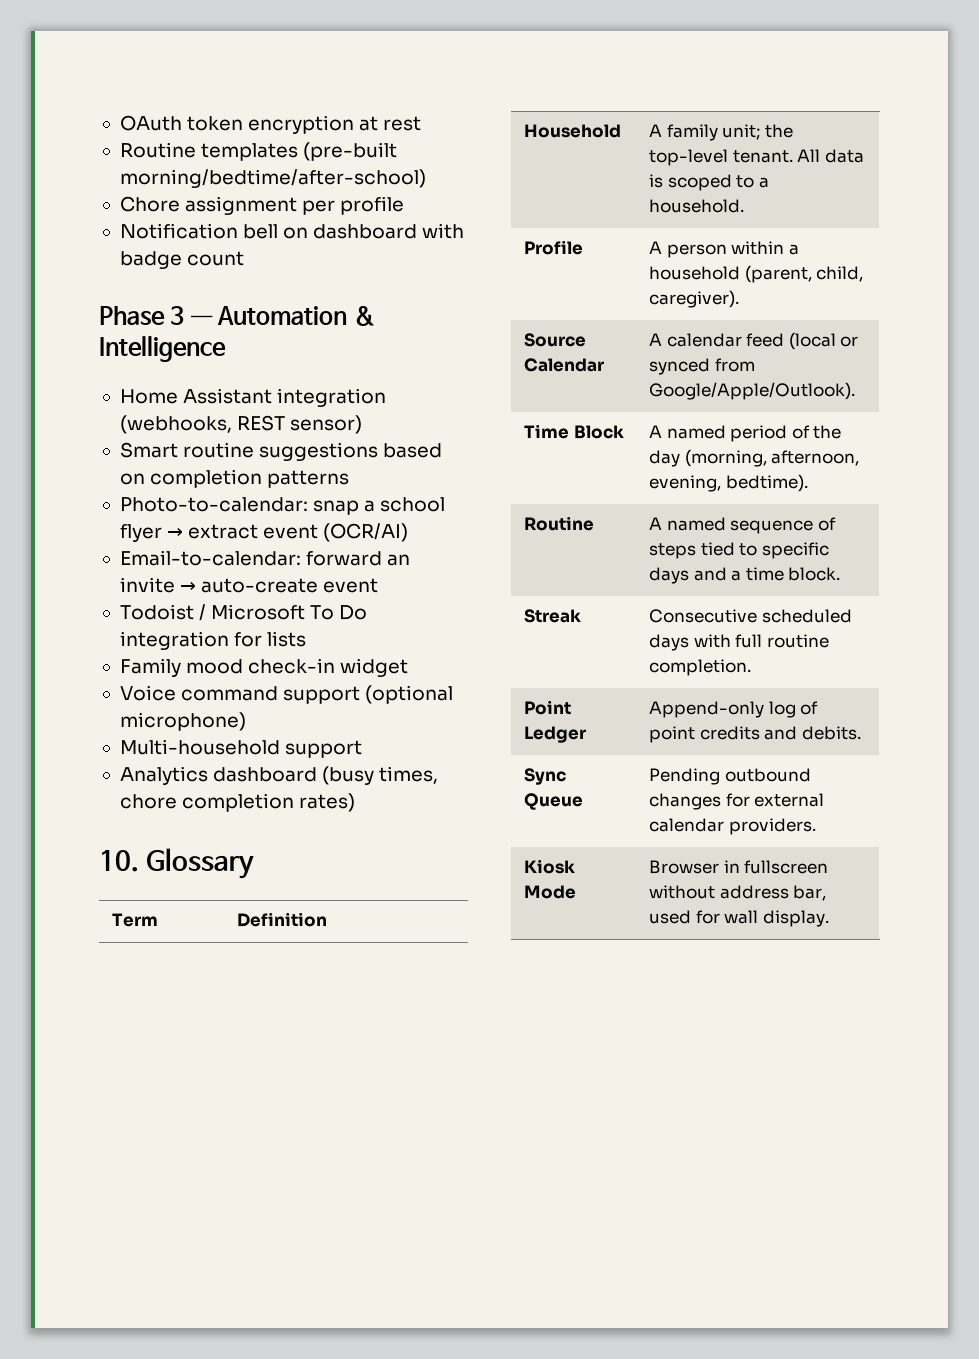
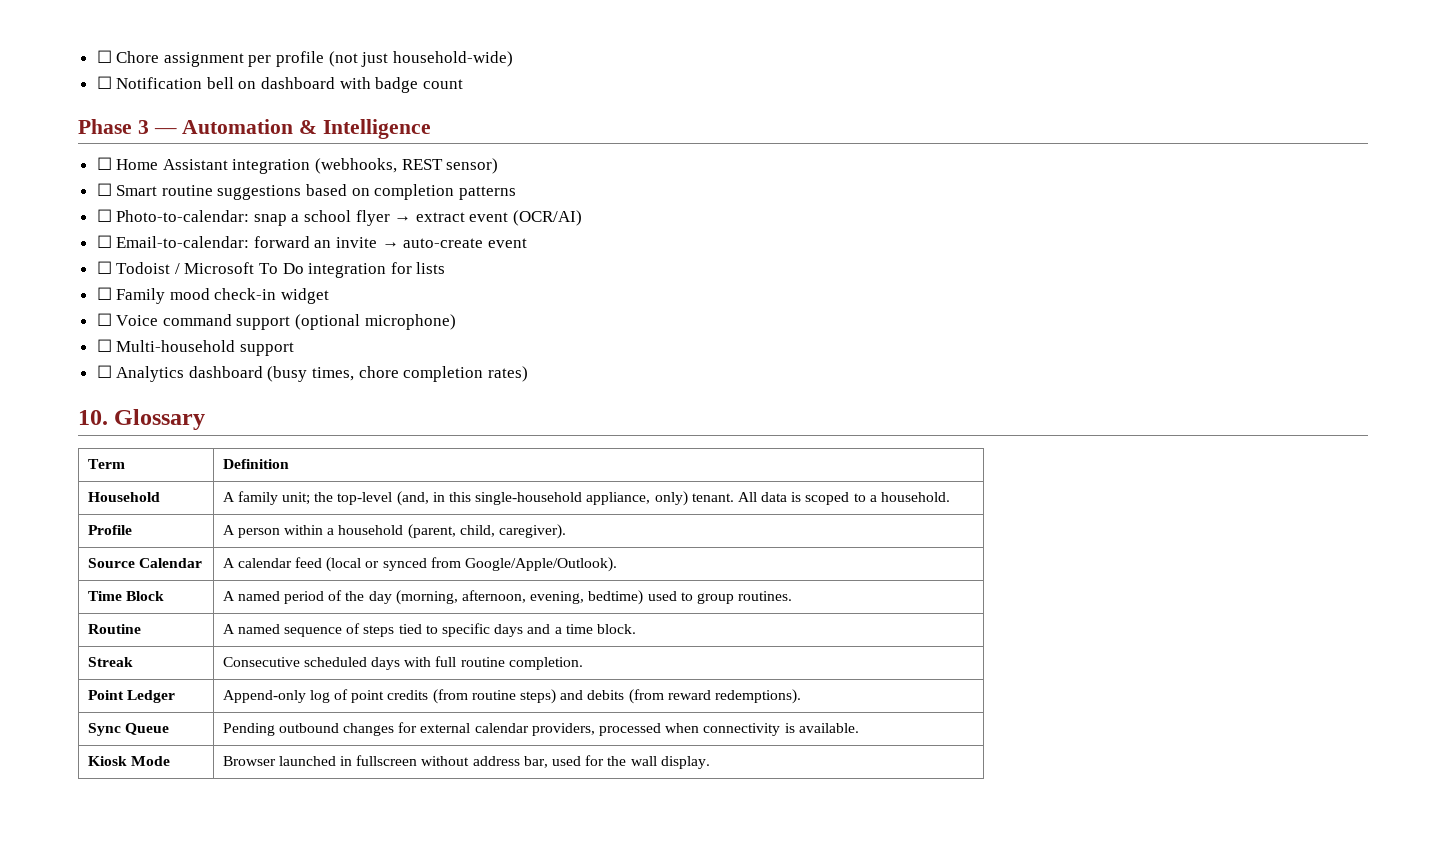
- OAuth token encryption at rest
- Routine templates (pre-built morning/bedtime/after-school)
- Chore assignment per profile
- Notification bell on dashboard with badge count
+ ☐ Chore assignment per profile (not just household-wide)
+ ☐ Notification bell on dashboard with badge count
- Home Assistant integration (webhooks, REST sensor)
+ ☐ Home Assistant integration (webhooks, REST sensor)
- Smart routine suggestions based on completion patterns
+ ☐ Smart routine suggestions based on completion patterns
- Photo-to-calendar: snap a school flyer → extract event (OCR/AI)
+ ☐ Photo-to-calendar: snap a school flyer → extract event (OCR/AI)
- Email-to-calendar: forward an invite → auto-create event
+ ☐ Email-to-calendar: forward an invite → auto-create event
- Todoist / Microsoft To Do integration for lists
+ ☐ Todoist / Microsoft To Do integration for lists
- Family mood check-in widget
+ ☐ Family mood check-in widget
- Voice command support (optional microphone)
+ ☐ Voice command support (optional microphone)
- Multi-household support
+ ☐ Multi-household support
- Analytics dashboard (busy times, chore completion rates)
+ ☐ Analytics dashboard (busy times, chore completion rates)
- Household | A family unit; the top-level tenant. All data is scoped to a household.
+ Household | A family unit; the top-level (and, in this single-household appliance, only) tenant. All data is scoped to a household.
- Time Block | A named period of the day (morning, afternoon, evening, bedtime).
+ Time Block | A named period of the day (morning, afternoon, evening, bedtime) used to group routines.
- Point Ledger | Append-only log of point credits and debits.
+ Point Ledger | Append-only log of point credits (from routine steps) and debits (from reward redemptions).
- Sync Queue | Pending outbound changes for external calendar providers.
+ Sync Queue | Pending outbound changes for external calendar providers, processed when connectivity is available.
- Kiosk Mode | Browser in fullscreen without address bar, used for wall display.
+ Kiosk Mode | Browser launched in fullscreen without address bar, used for the wall display.

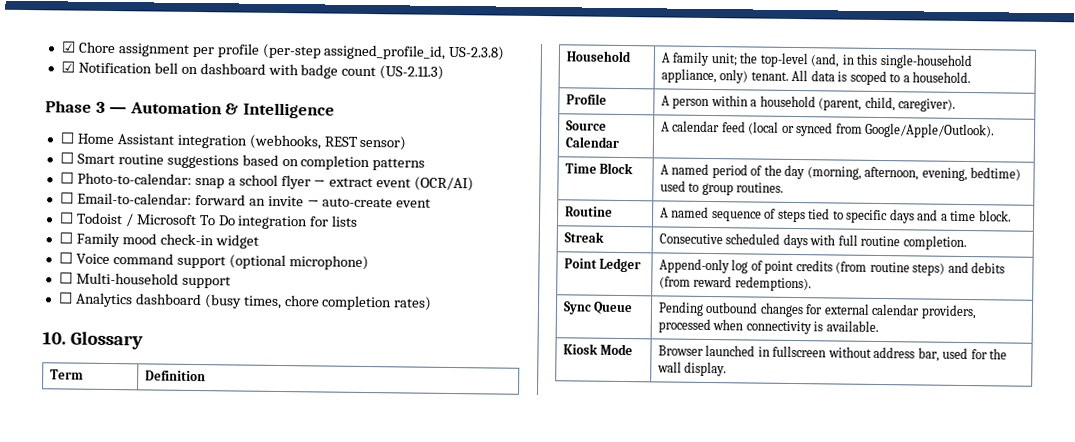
- ☐ Chore assignment per profile (not just household-wide)
- ☐ Notification bell on dashboard with badge count
+ ☑ Chore assignment per profile (per-step assigned_profile_id, US-2.3.8)
+ ☑ Notification bell on dashboard with badge count (US-2.11.3)

